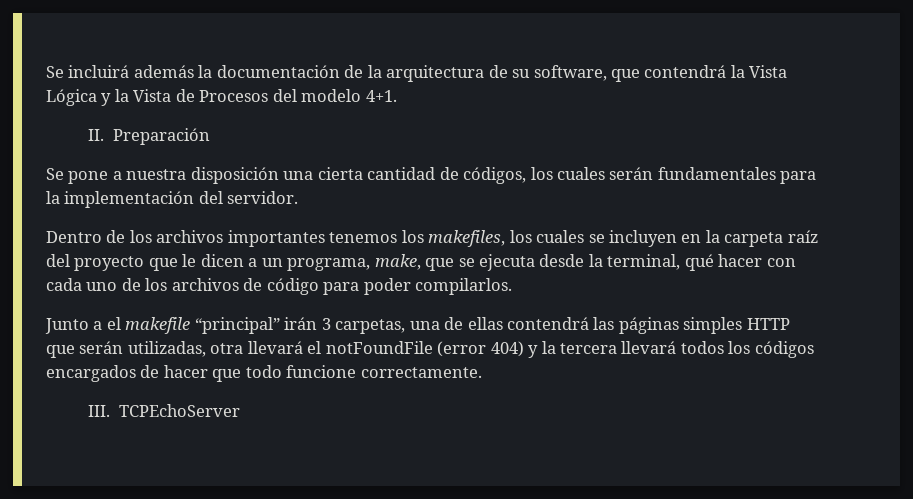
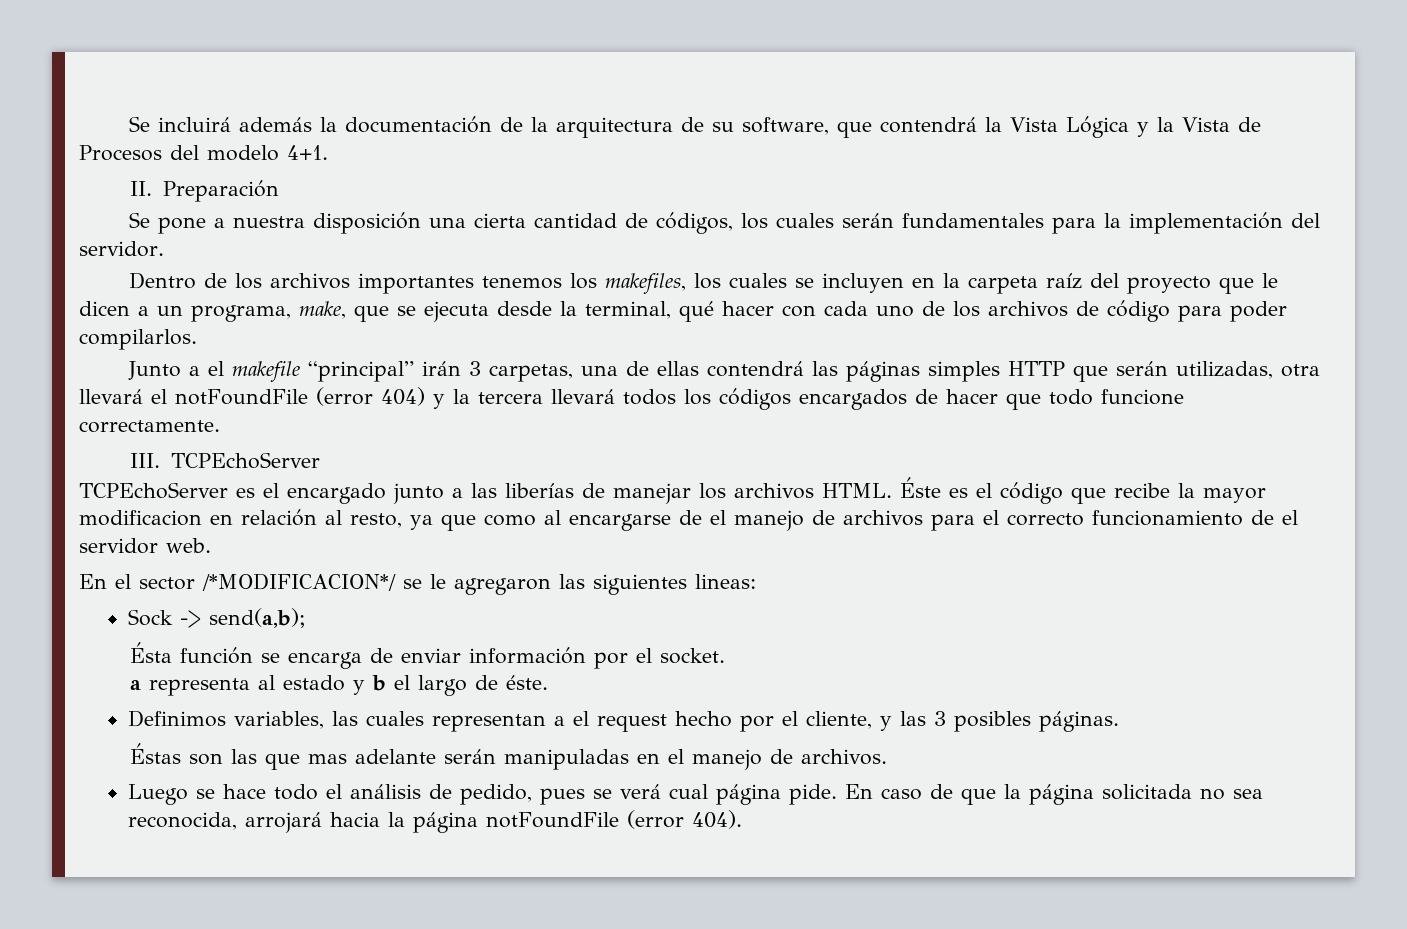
+ TCPEchoServer es el encargado junto a las liberías de manejar los archivos HTML. Éste es el código que recibe la mayor modificacion en relación al resto, ya que como al encargarse de el manejo de archivos para el correcto funcionamiento de el servidor web.
+ En el sector /*MODIFICACION*/ se le agregaron las siguientes lineas:
+ Sock -> send(a,b);
+ Ésta función se encarga de enviar información por el socket.
+ a representa al estado y b el largo de éste.
+ Definimos variables, las cuales representan a el request hecho por el cliente, y las 3 posibles páginas.
+ Éstas son las que mas adelante serán manipuladas en el manejo de archivos.
+ Luego se hace todo el análisis de pedido, pues se verá cual página pide. En caso de que la página solicitada no sea reconocida, arrojará hacia la página notFoundFile (error 404).

